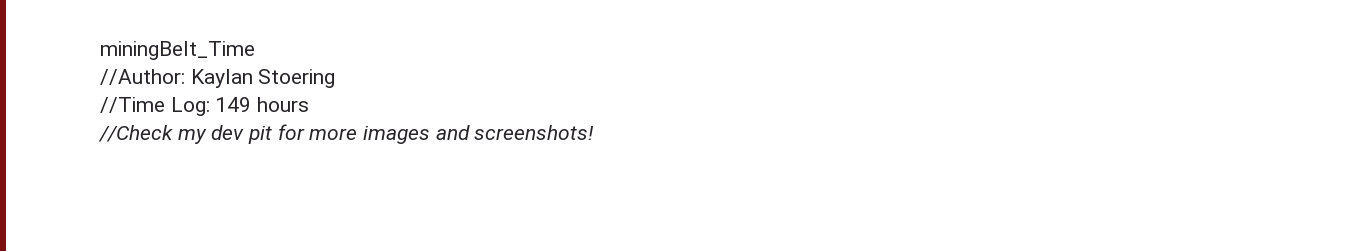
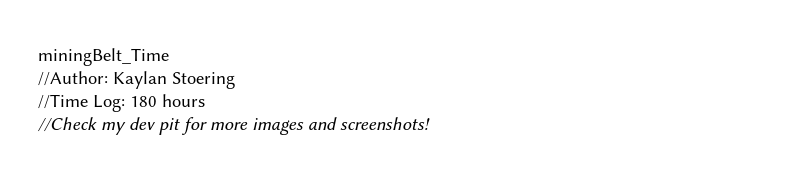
- //Time Log: 149 hours
+ //Time Log: 180 hours

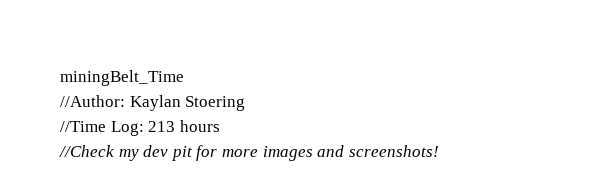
- //Time Log: 180 hours
+ //Time Log: 213 hours

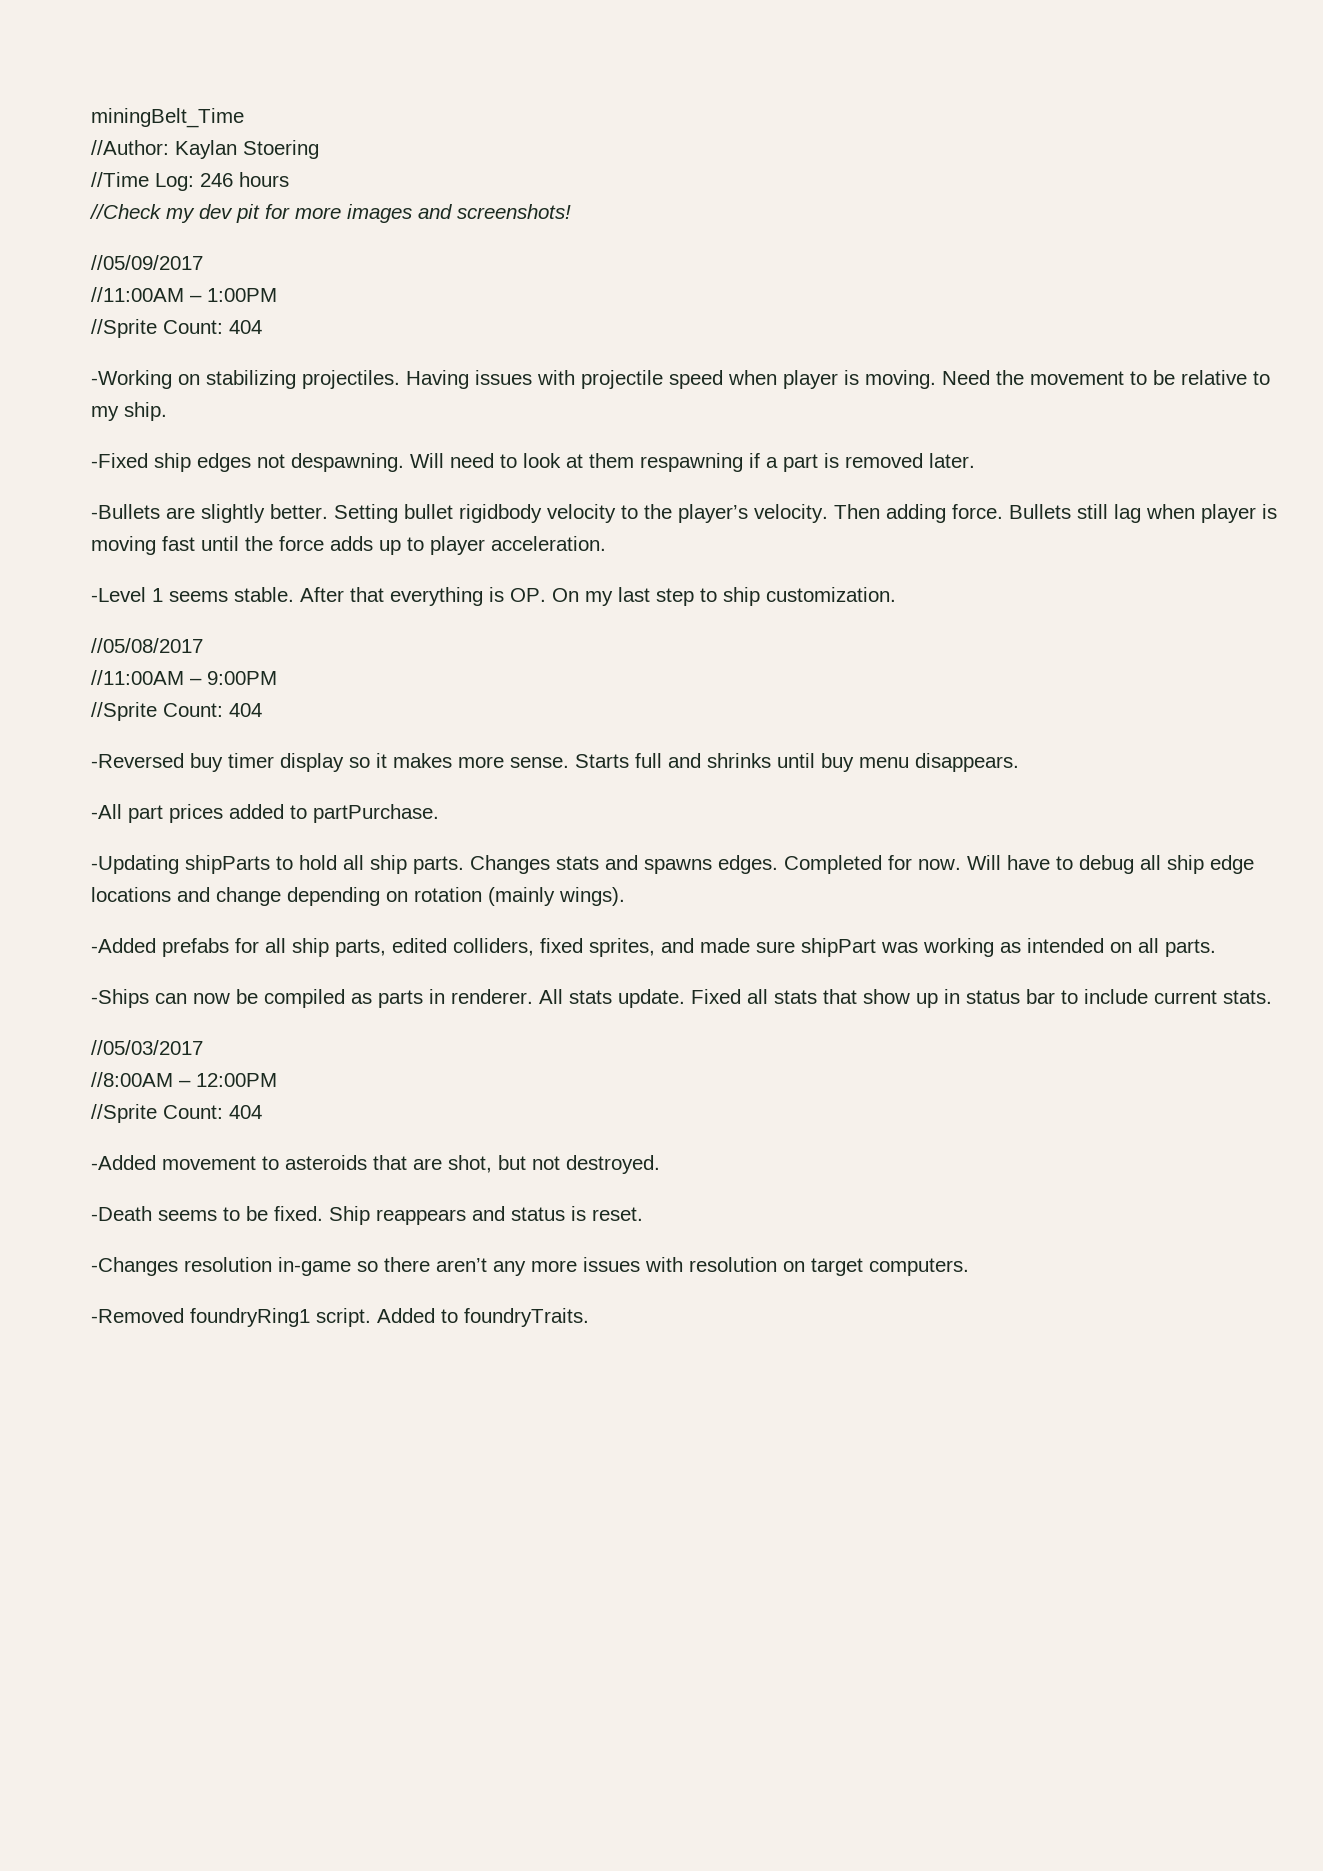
- //Time Log: 213 hours
+ //Time Log: 246 hours
+ //05/09/2017
+ //11:00AM – 1:00PM
+ //Sprite Count: 404
+ -Working on stabilizing projectiles. Having issues with projectile speed when player is moving. Need the movement to be relative to my ship.
+ -Fixed ship edges not despawning. Will need to look at them respawning if a part is removed later.
+ -Bullets are slightly better. Setting bullet rigidbody velocity to the player’s velocity. Then adding force. Bullets still lag when player is moving fast until the force adds up to player acceleration.
+ -Level 1 seems stable. After that everything is OP. On my last step to ship customization.
+ //05/08/2017
+ //11:00AM – 9:00PM
+ //Sprite Count: 404
+ -Reversed buy timer display so it makes more sense. Starts full and shrinks until buy menu disappears.
+ -All part prices added to partPurchase.
+ -Updating shipParts to hold all ship parts. Changes stats and spawns edges. Completed for now. Will have to debug all ship edge locations and change depending on rotation (mainly wings).
+ -Added prefabs for all ship parts, edited colliders, fixed sprites, and made sure shipPart was working as intended on all parts.
+ -Ships can now be compiled as parts in renderer. All stats update. Fixed all stats that show up in status bar to include current stats.
+ //05/03/2017
+ //8:00AM – 12:00PM
+ //Sprite Count: 404
+ -Added movement to asteroids that are shot, but not destroyed.
+ -Death seems to be fixed. Ship reappears and status is reset.
+ -Changes resolution in-game so there aren’t any more issues with resolution on target computers.
+ -Removed foundryRing1 script. Added to foundryTraits.

